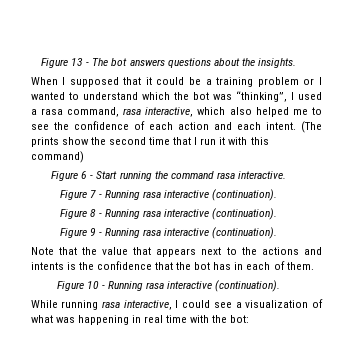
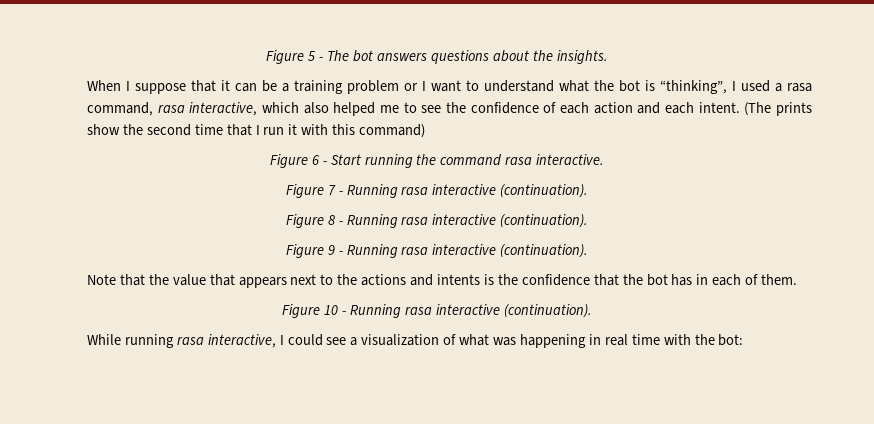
- Figure 13 - The bot answers questions about the insights.
+ Figure 5 - The bot answers questions about the insights.
- When I supposed that it could be a training problem or I wanted to understand which the bot was “thinking”, I used a rasa command, rasa interactive, which also helped me to see the confidence of each action and each intent.
+ When I suppose that it can be a training problem or I want to understand what the bot is “thinking”, I used a rasa command, rasa interactive, which also helped me to see the confidence of each action and each intent.

